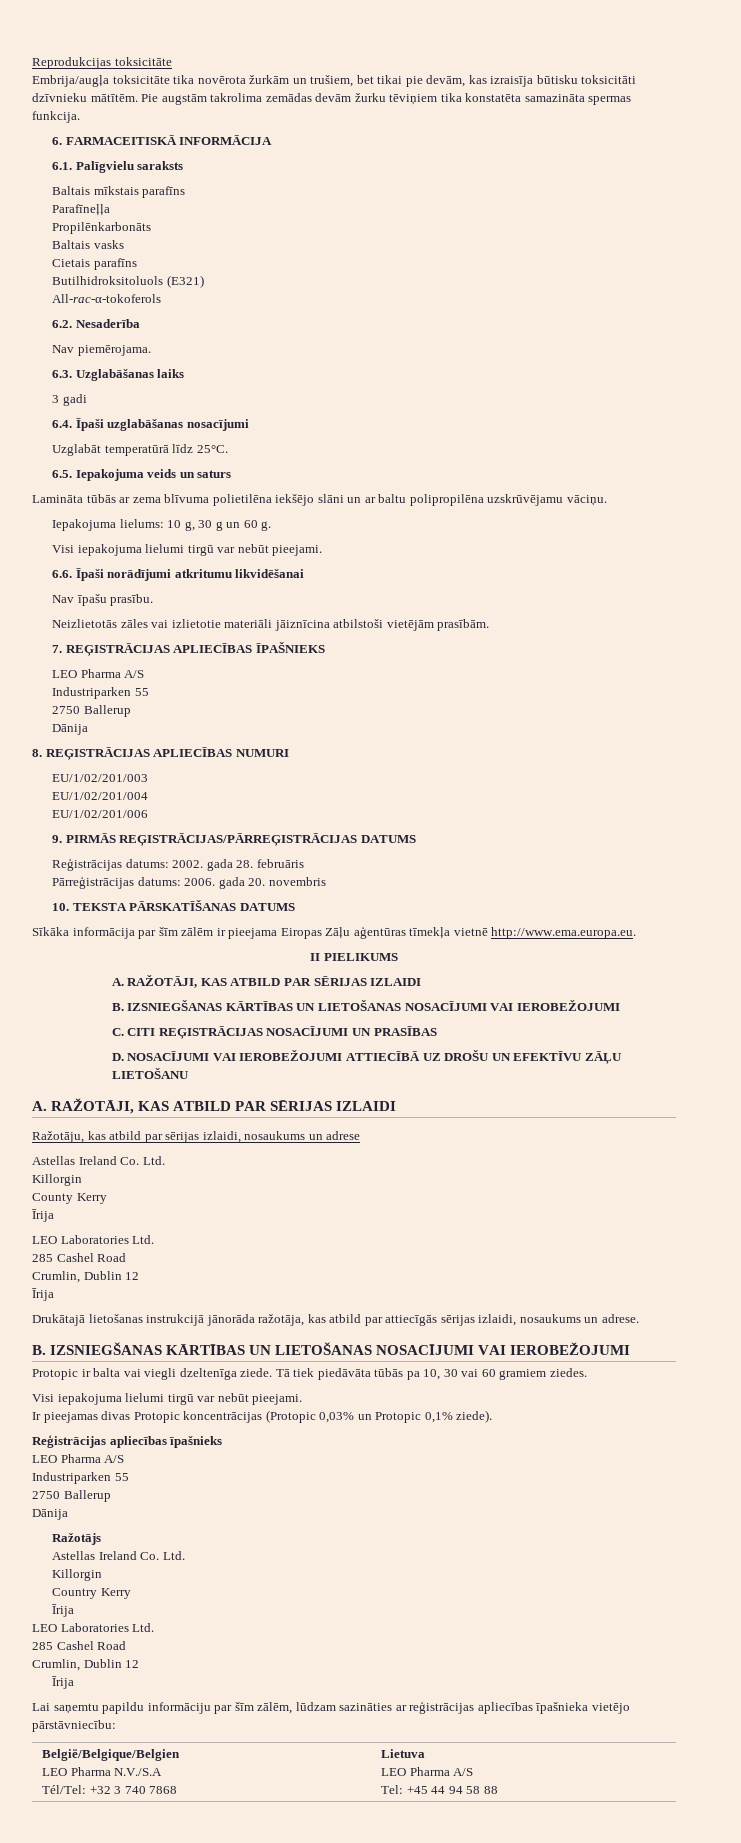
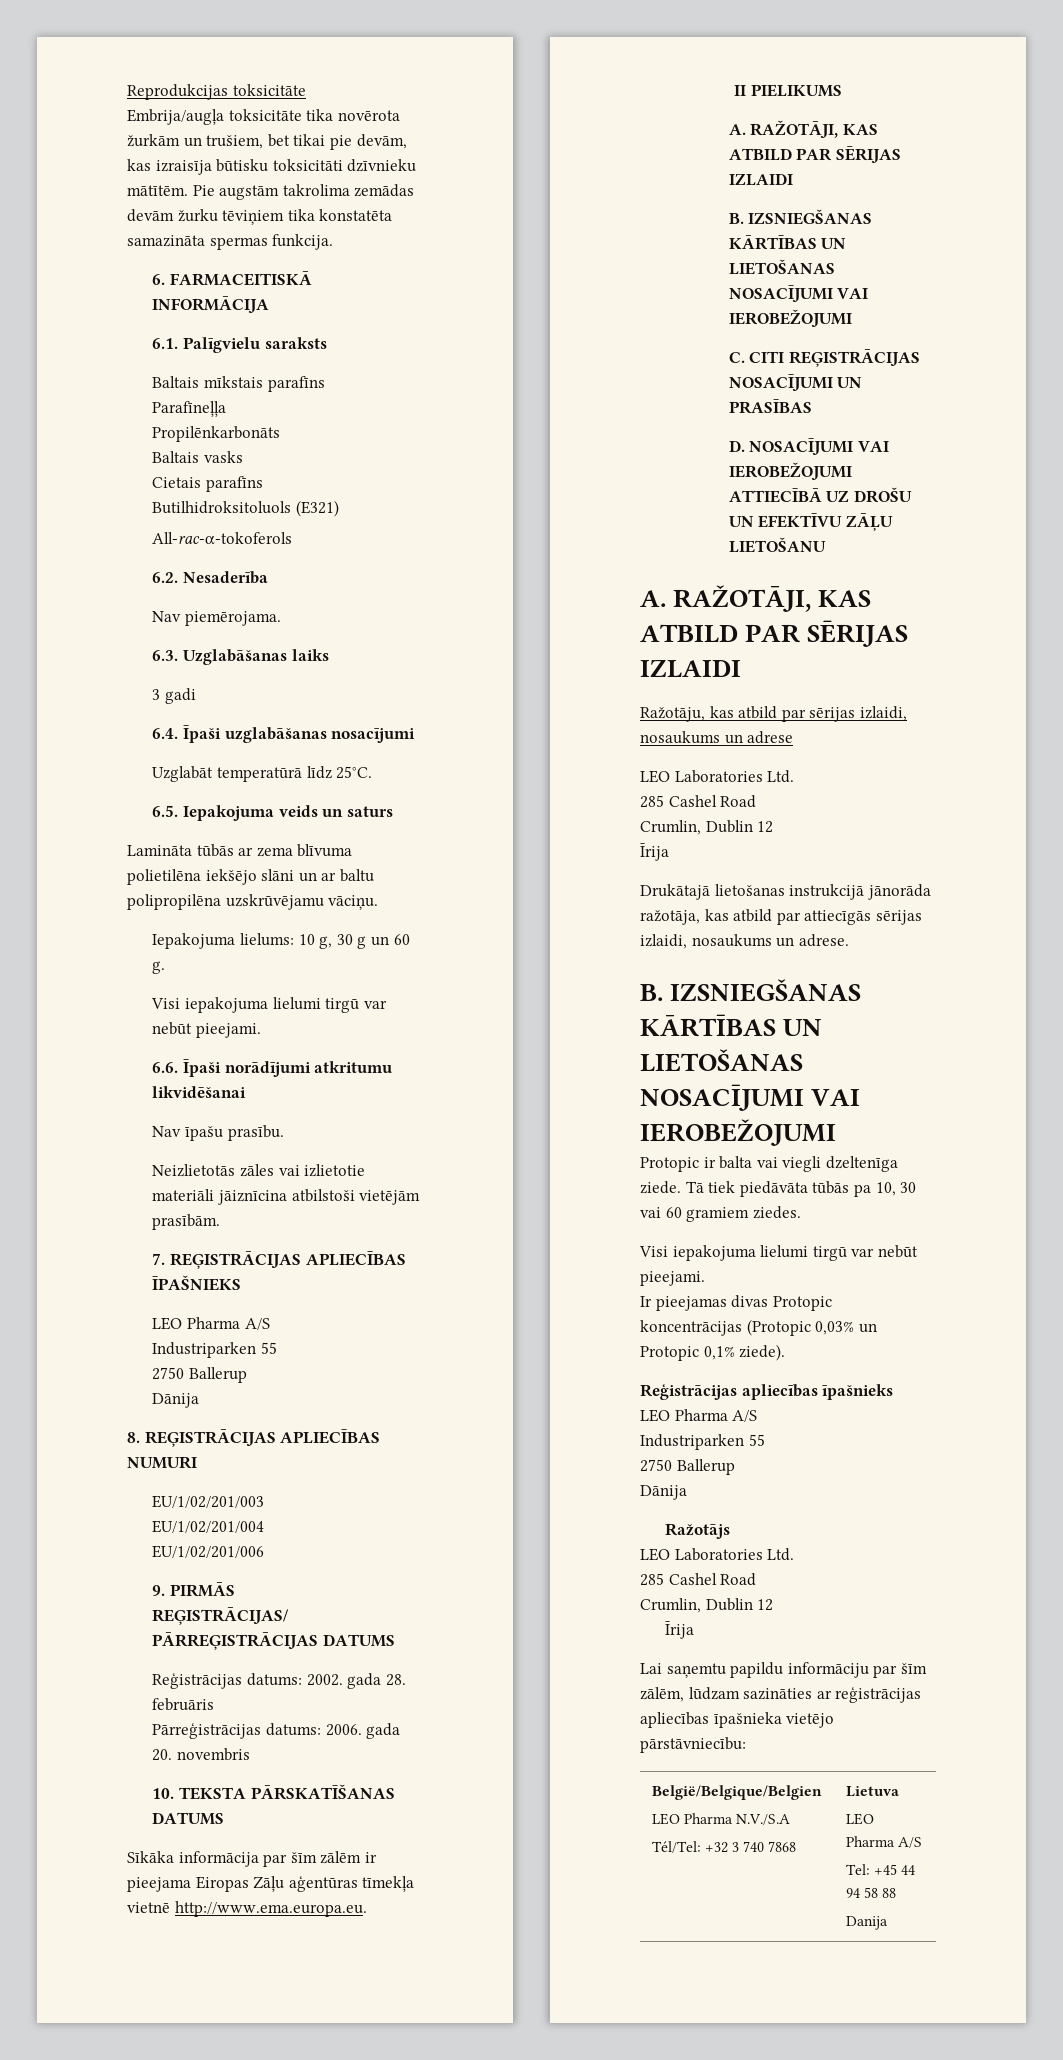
  Ražotāju, kas atbild par sērijas izlaidi, nosaukums un adrese
- Astellas Ireland Co. Ltd.
- Killorgin
- County Kerry
- Īrija
  Ražotājs
- Astellas Ireland Co. Ltd.
- Killorgin
- Country Kerry
- Īrija
  België/Belgique/Belgien
  LEO Pharma N.V./S.A
  Tél/Tel: +32 3 740 7868 | Lietuva
  LEO Pharma A/S
  Tel: +45 44 94 58 88
+ Danija

